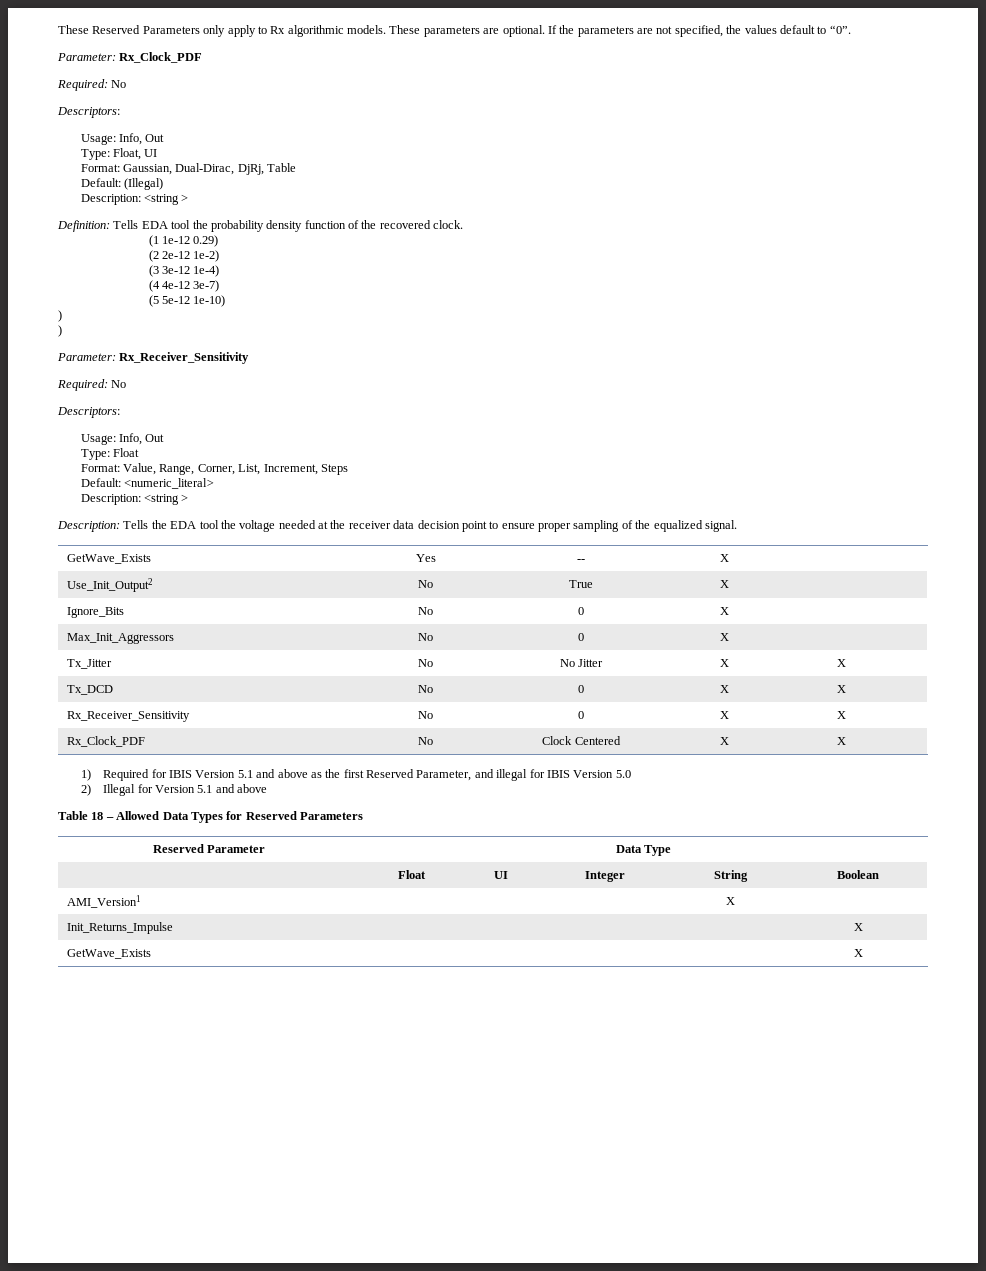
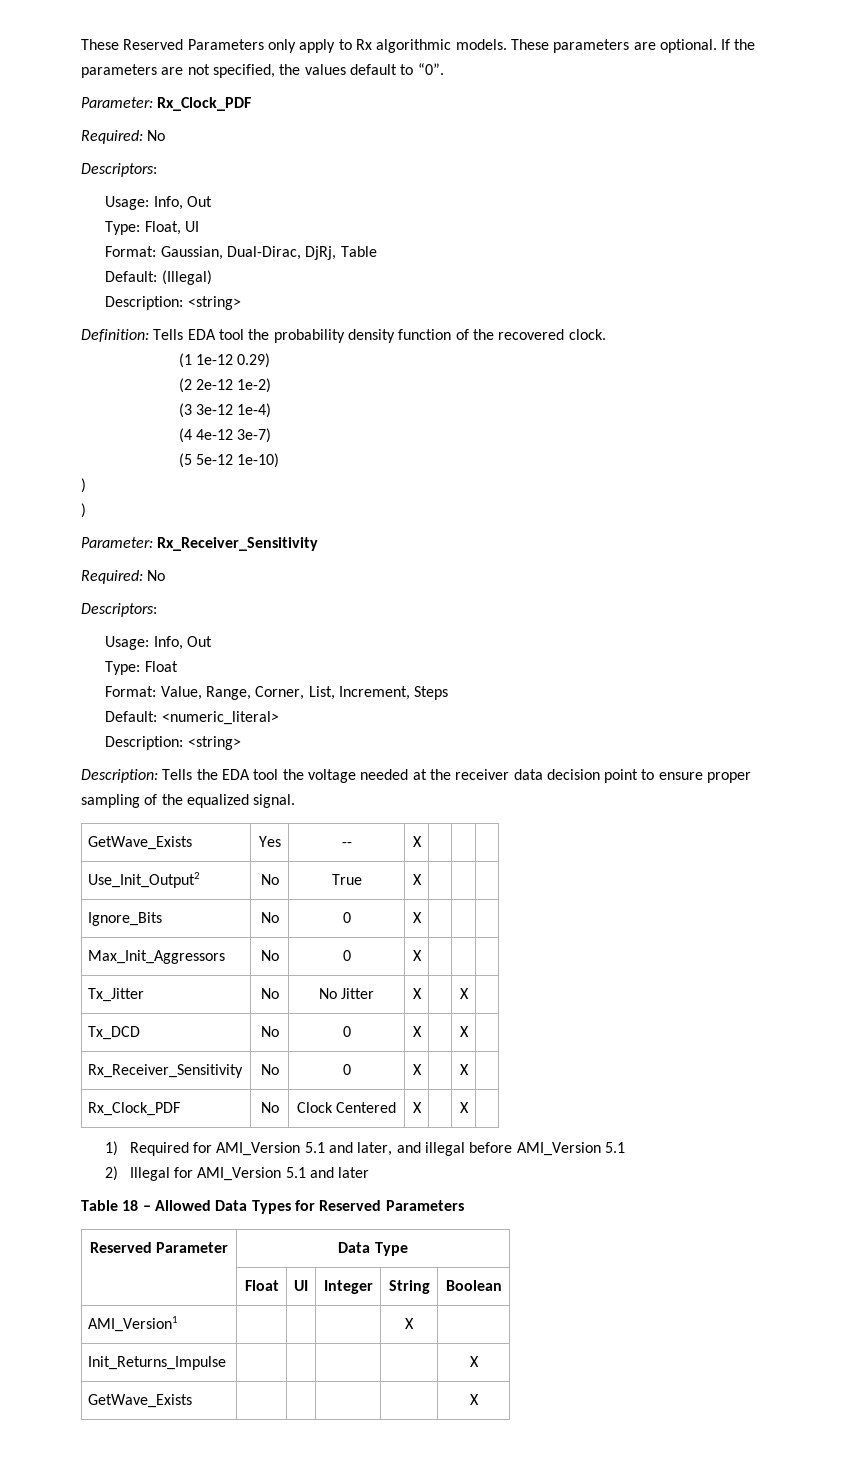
  Default: (Illegal)
- Description: <string >
+ Description: <string>
  Default: <numeric_literal>
- Description: <string >
+ Description: <string>
- 1) Required for IBIS Version 5.1 and above as the first Reserved Parameter, and illegal for IBIS Version 5.0
+ 1) Required for AMI_Version 5.1 and later, and illegal before AMI_Version 5.1
- 2) Illegal for Version 5.1 and above
+ 2) Illegal for AMI_Version 5.1 and later

